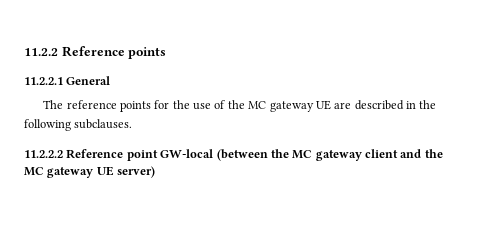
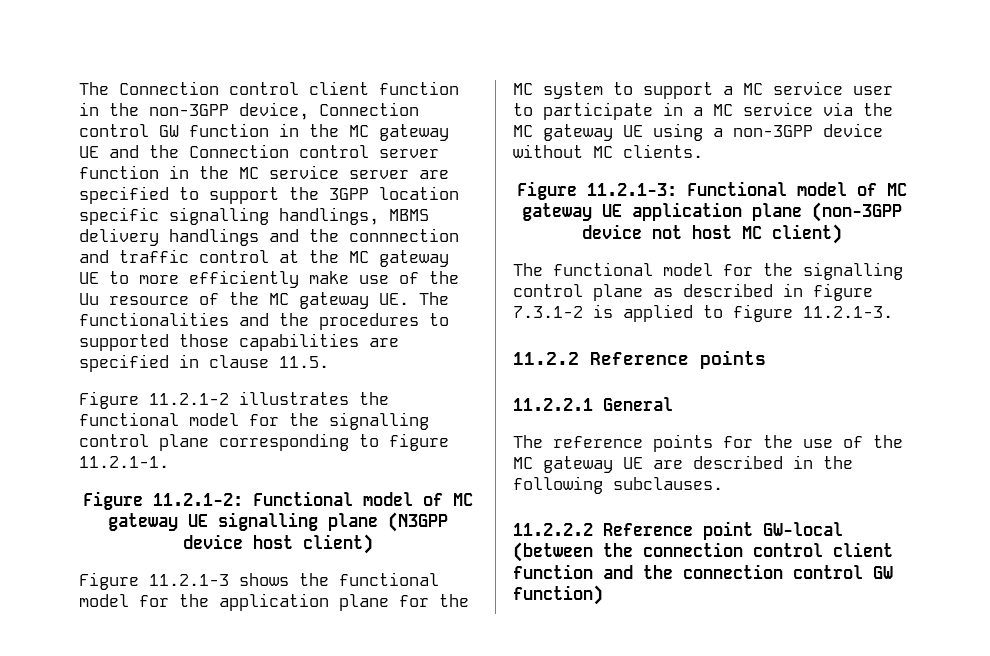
+ The Connection control client function in the non-3GPP device, Connection control GW function in the MC gateway UE and the Connection control server function in the MC service server are specified to support the 3GPP location specific signalling handlings, MBMS delivery handlings and the connnection and traffic control at the MC gateway UE to more efficiently make use of the Uu resource of the MC gateway UE. The functionalities and the procedures to supported those capabilities are specified in clause 11.5.
+ Figure 11.2.1-2 illustrates the functional model for the signalling control plane corresponding to figure 11.2.1-1.
+ Figure 11.2.1-2: Functional model of MC gateway UE signalling plane (N3GPP device host client)
+ Figure 11.2.1-3 shows the functional model for the application plane for the MC system to support a MC service user to participate in a MC service via the MC gateway UE using a non-3GPP device without MC clients.
+ Figure 11.2.1-3: Functional model of MC gateway UE application plane (non-3GPP device not host MC client)
+ The functional model for the signalling control plane as described in figure 7.3.1-2 is applied to figure 11.2.1-3.
- 11.2.2.2 Reference point GW-local (between the MC gateway client and the MC gateway UE server)
+ 11.2.2.2 Reference point GW-local (between the connection control client function and the connection control GW function)

